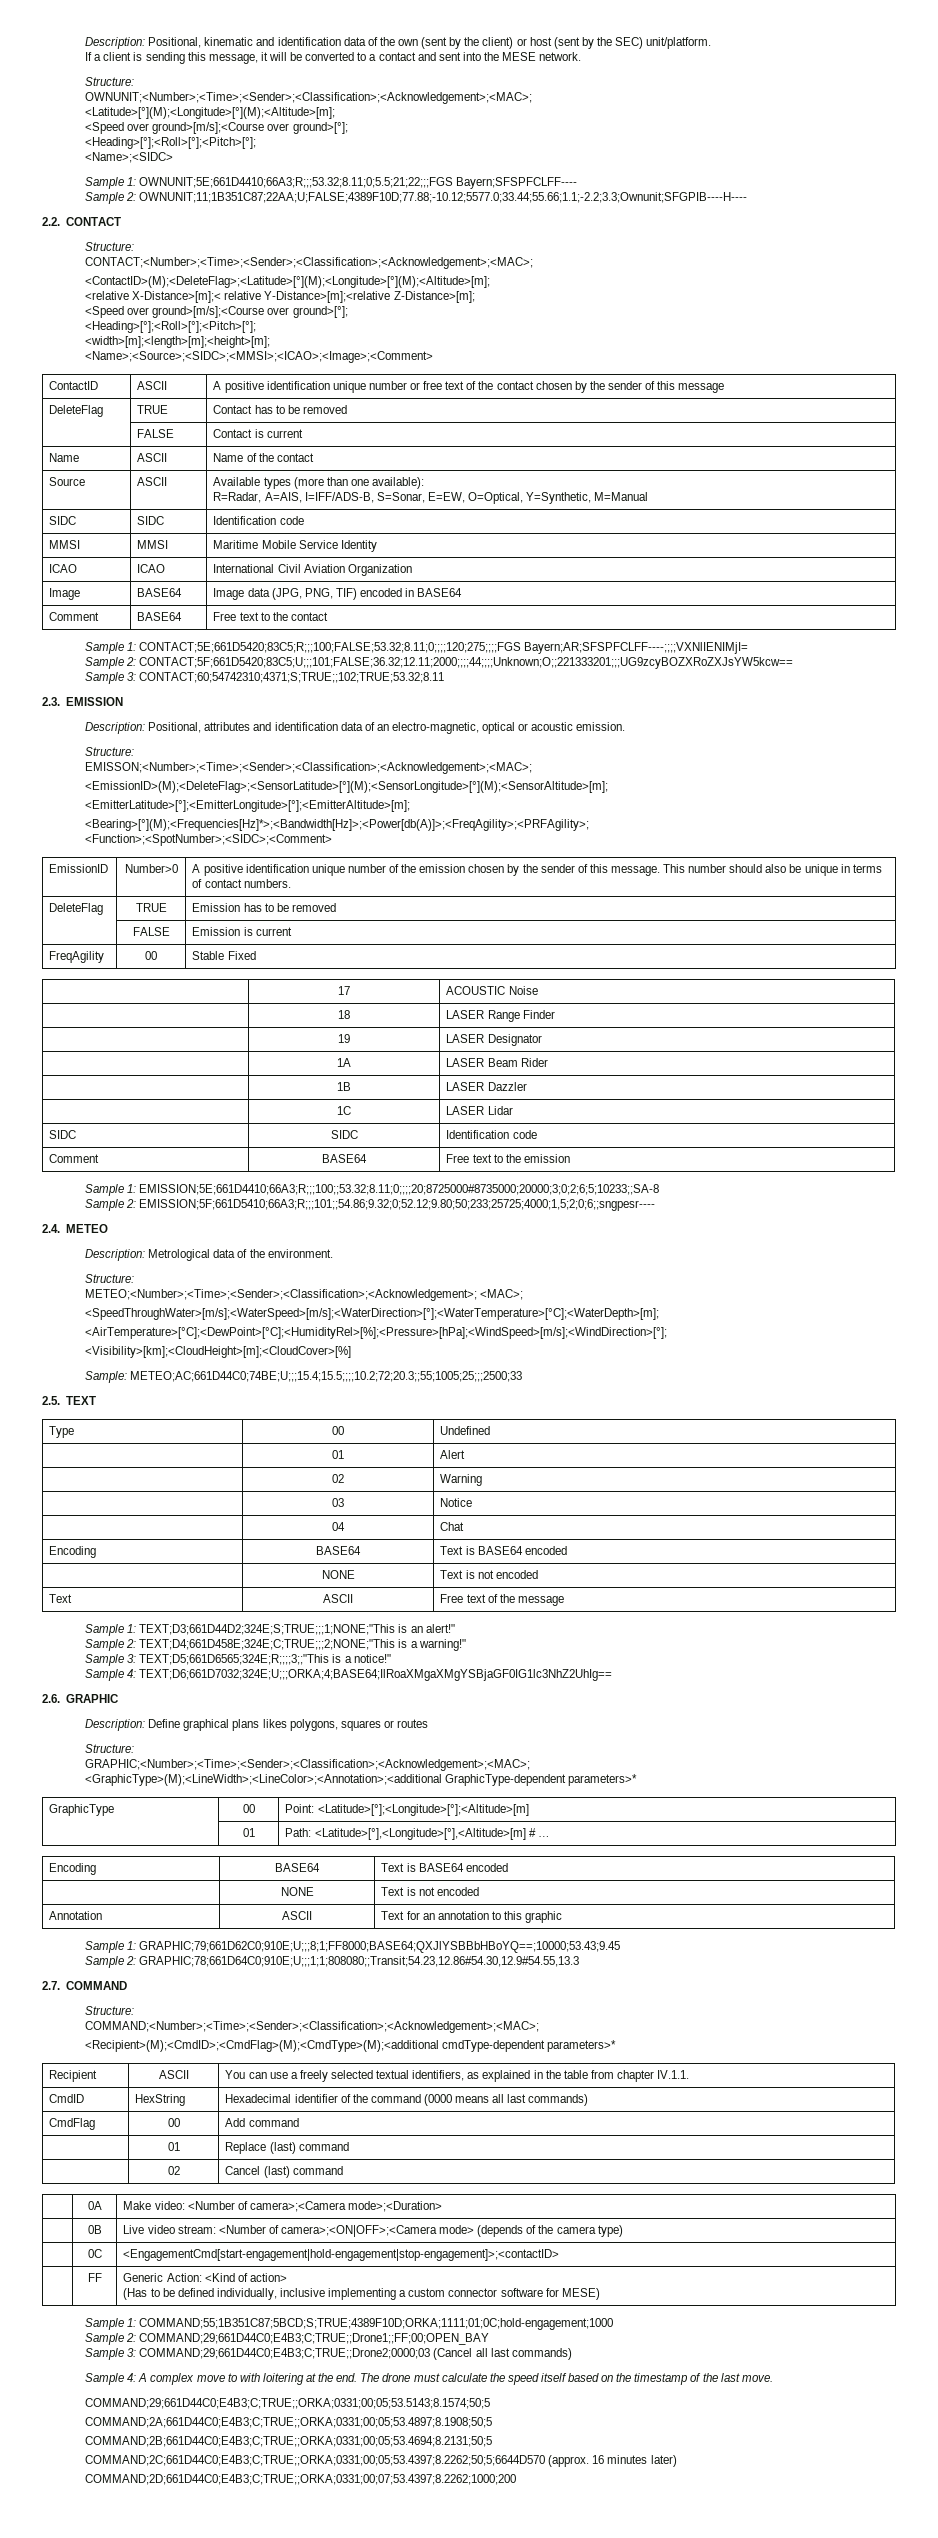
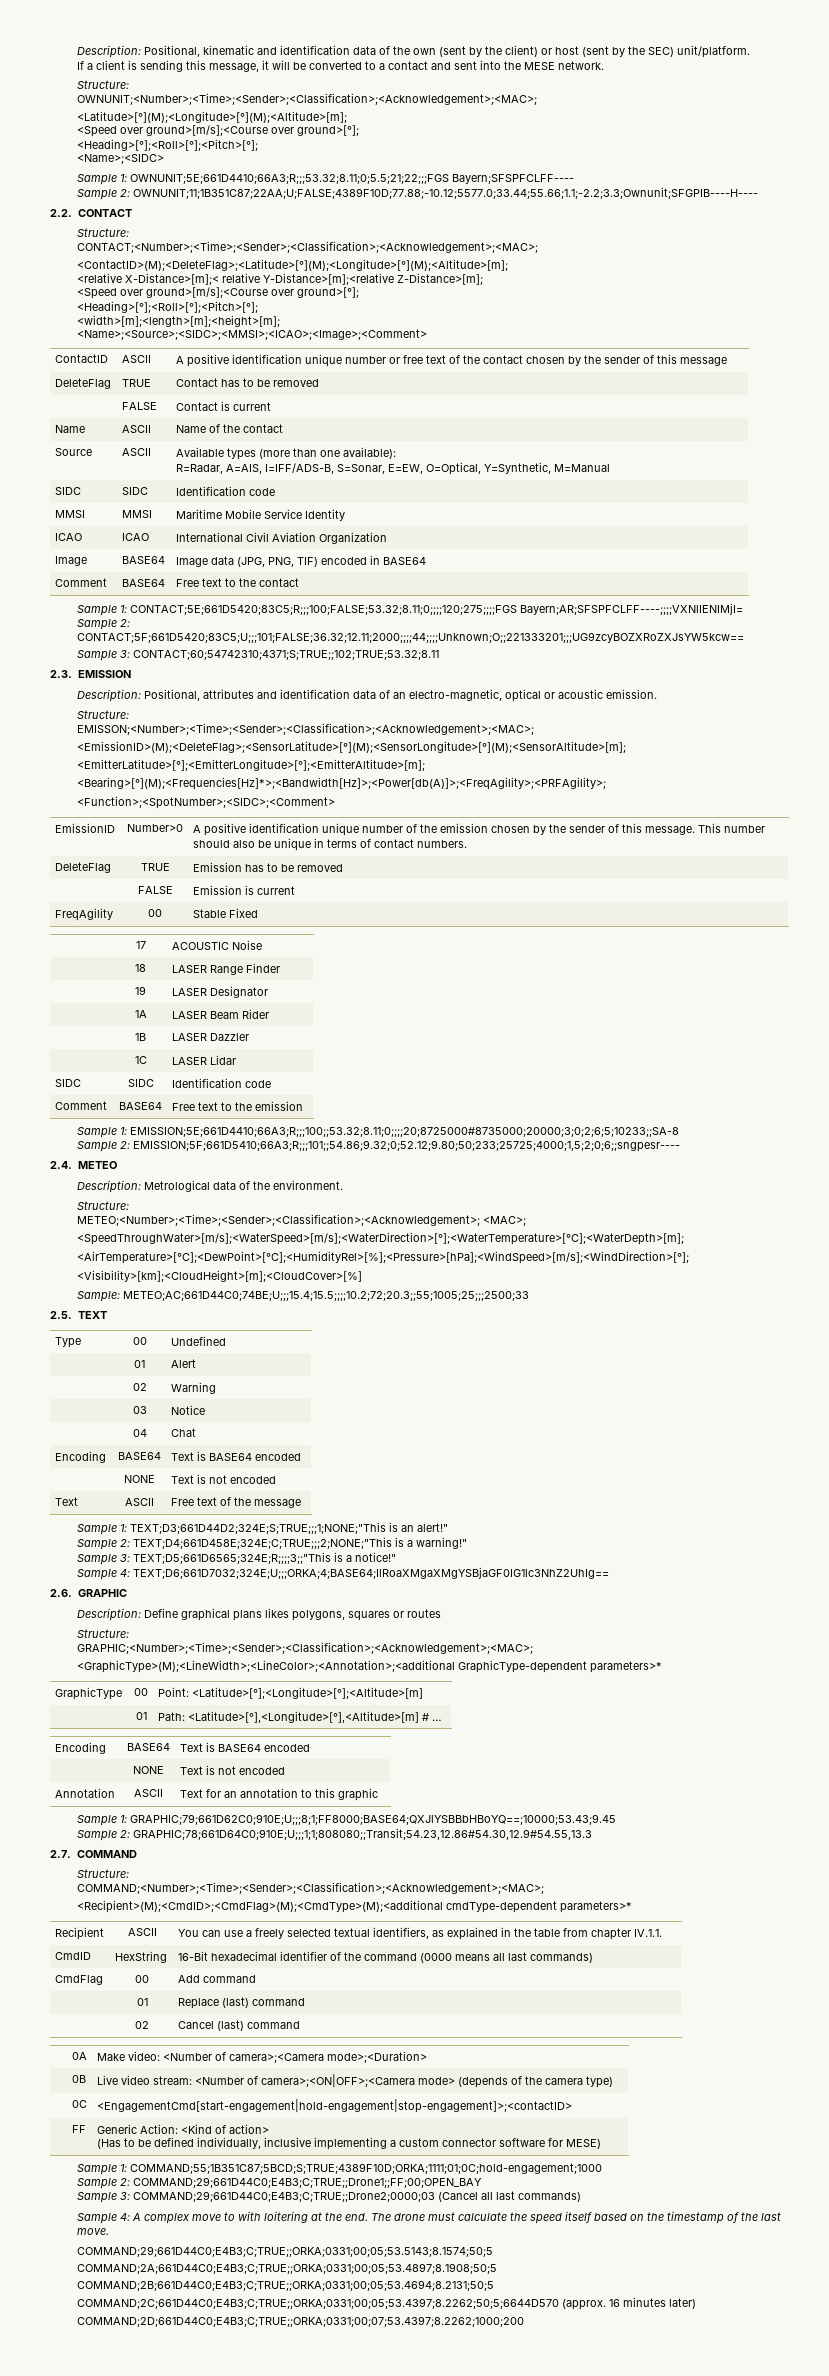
- CmdID | HexString | Hexadecimal identifier of the command (0000 means all last commands)
+ CmdID | HexString | 16-Bit hexadecimal identifier of the command (0000 means all last commands)

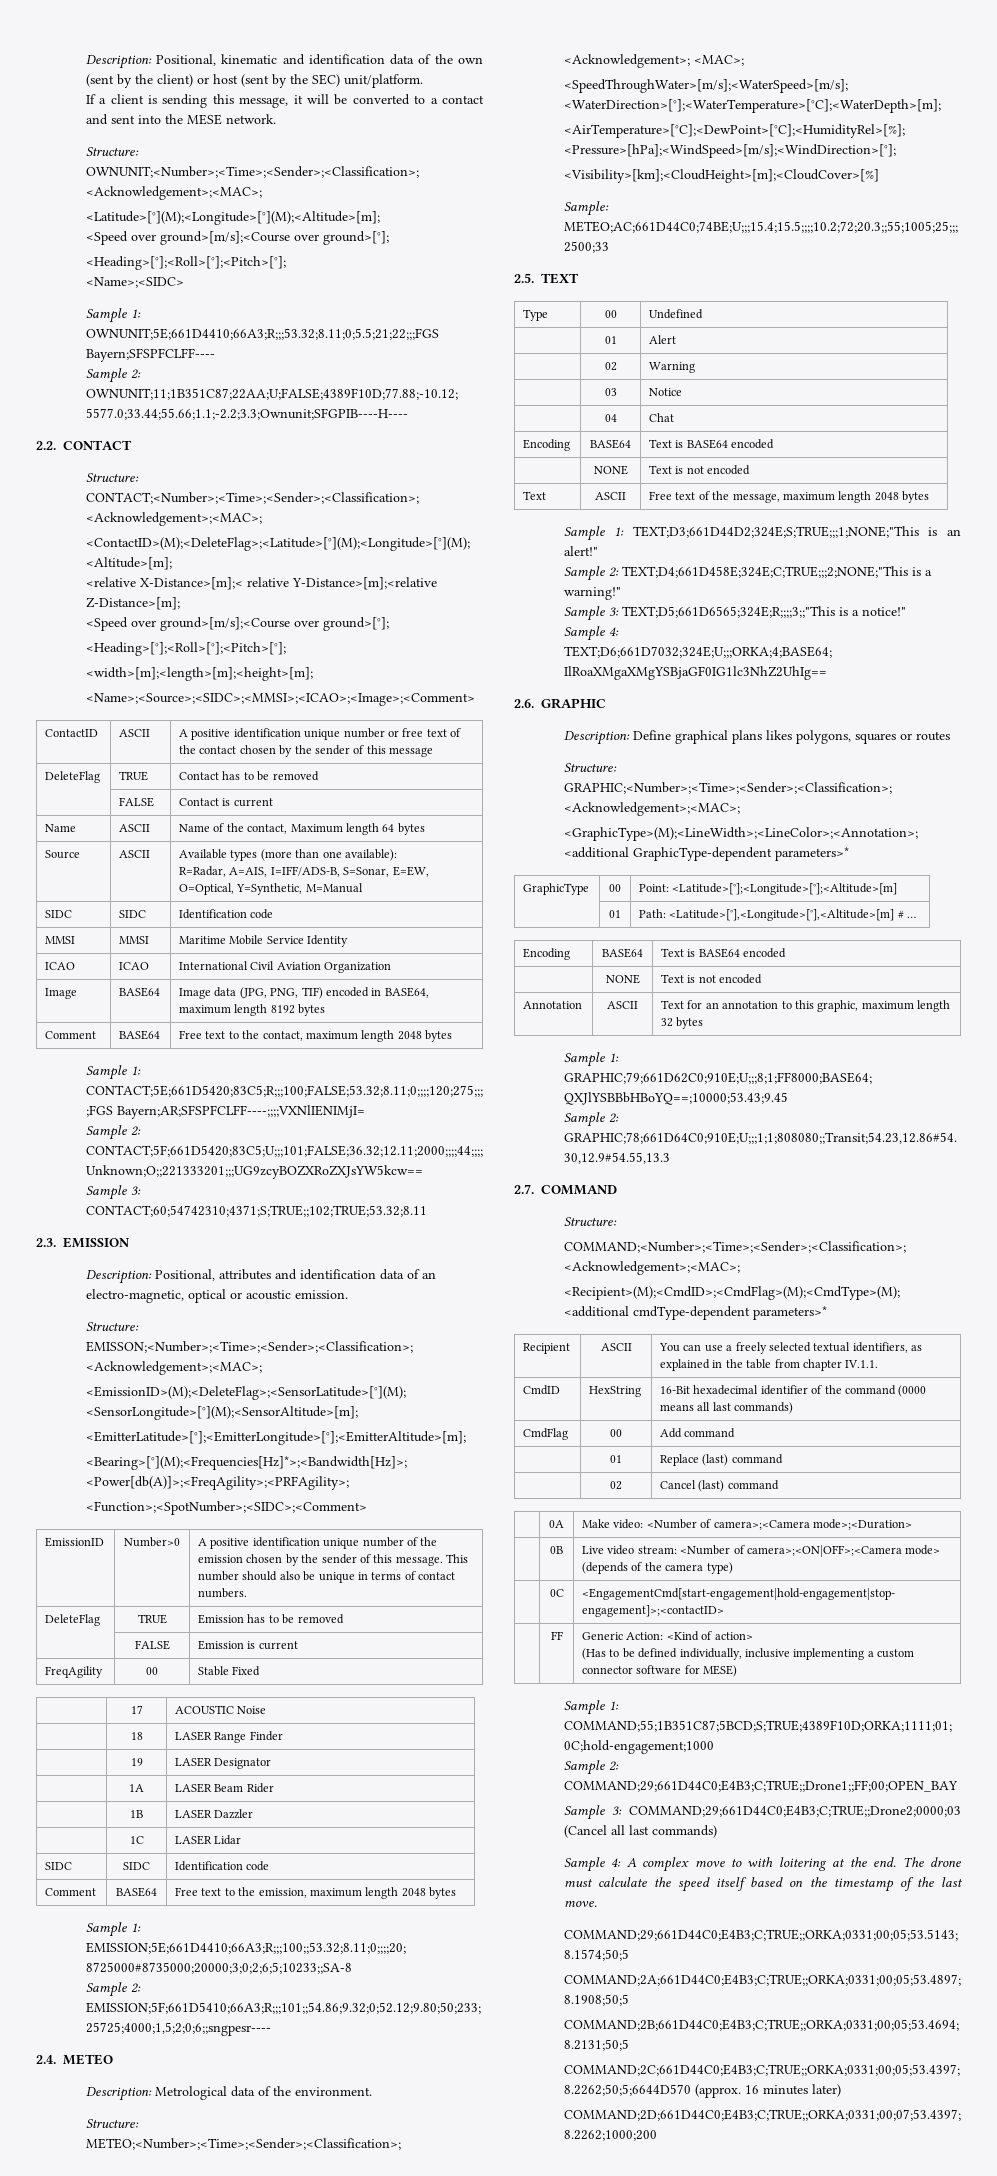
- Name | ASCII | Name of the contact
+ Name | ASCII | Name of the contact, Maximum length 64 bytes
- Image | BASE64 | Image data (JPG, PNG, TIF) encoded in BASE64
- Comment | BASE64 | Free text to the contact
+ Image | BASE64 | Image data (JPG, PNG, TIF) encoded in BASE64, maximum length 8192 bytes
+ Comment | BASE64 | Free text to the contact, maximum length 2048 bytes
- Comment | BASE64 | Free text to the emission
+ Comment | BASE64 | Free text to the emission, maximum length 2048 bytes
- Text | ASCII | Free text of the message
+ Text | ASCII | Free text of the message, maximum length 2048 bytes
- Annotation | ASCII | Text for an annotation to this graphic
+ Annotation | ASCII | Text for an annotation to this graphic, maximum length 32 bytes

